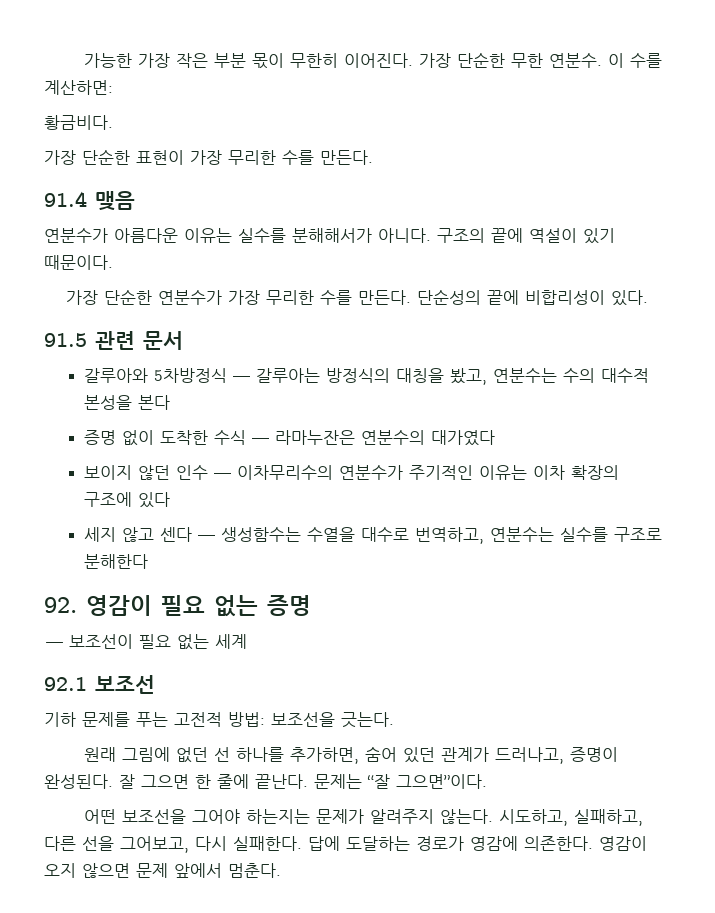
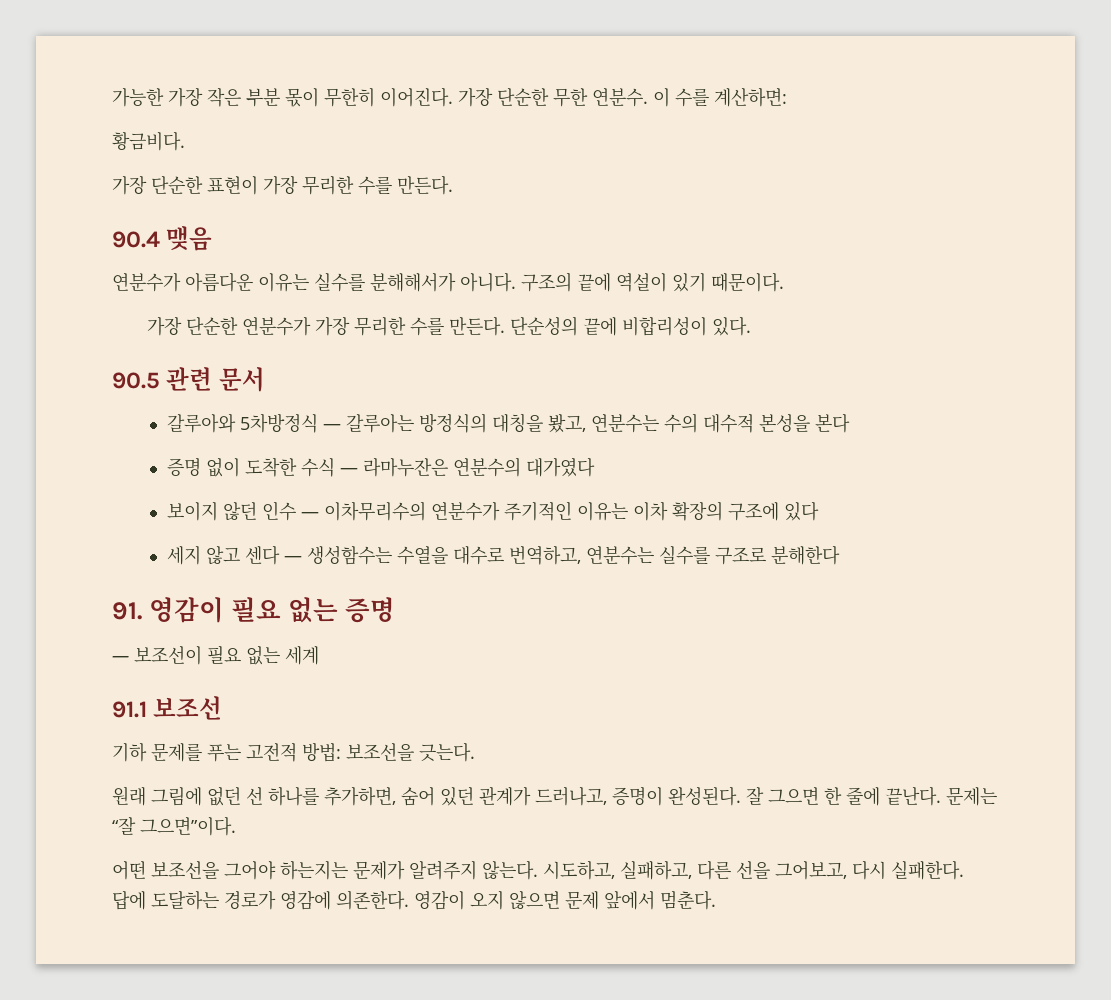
- 91.4 맺음
+ 90.4 맺음
- 91.5 관련 문서
+ 90.5 관련 문서
- 92. 영감이 필요 없는 증명
+ 91. 영감이 필요 없는 증명
- 92.1 보조선
+ 91.1 보조선

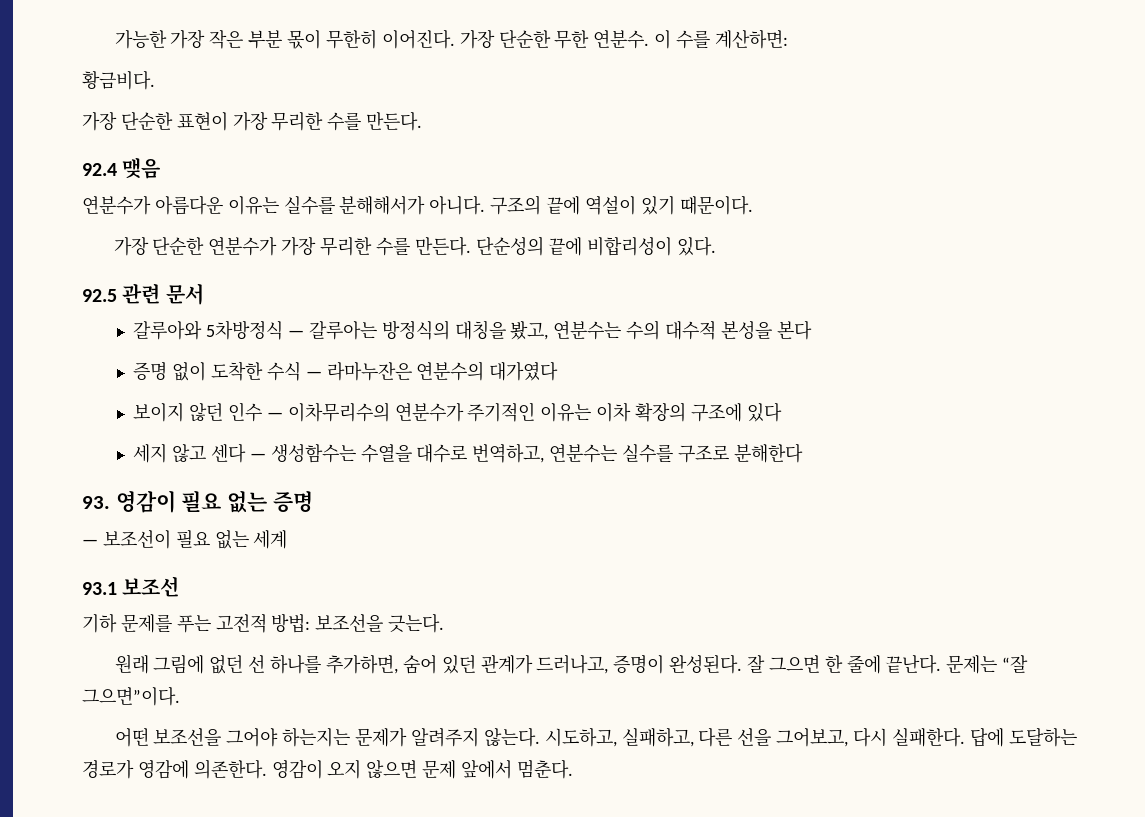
- 90.4 맺음
+ 92.4 맺음
- 90.5 관련 문서
+ 92.5 관련 문서
- 91. 영감이 필요 없는 증명
+ 93. 영감이 필요 없는 증명
- 91.1 보조선
+ 93.1 보조선

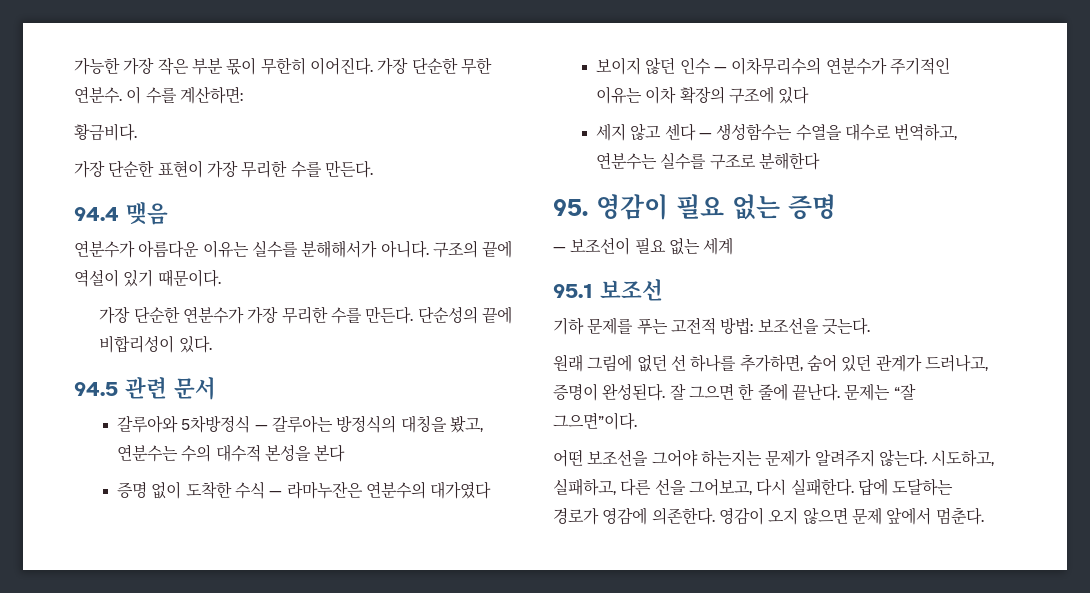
- 92.4 맺음
+ 94.4 맺음
- 92.5 관련 문서
+ 94.5 관련 문서
- 93. 영감이 필요 없는 증명
+ 95. 영감이 필요 없는 증명
- 93.1 보조선
+ 95.1 보조선

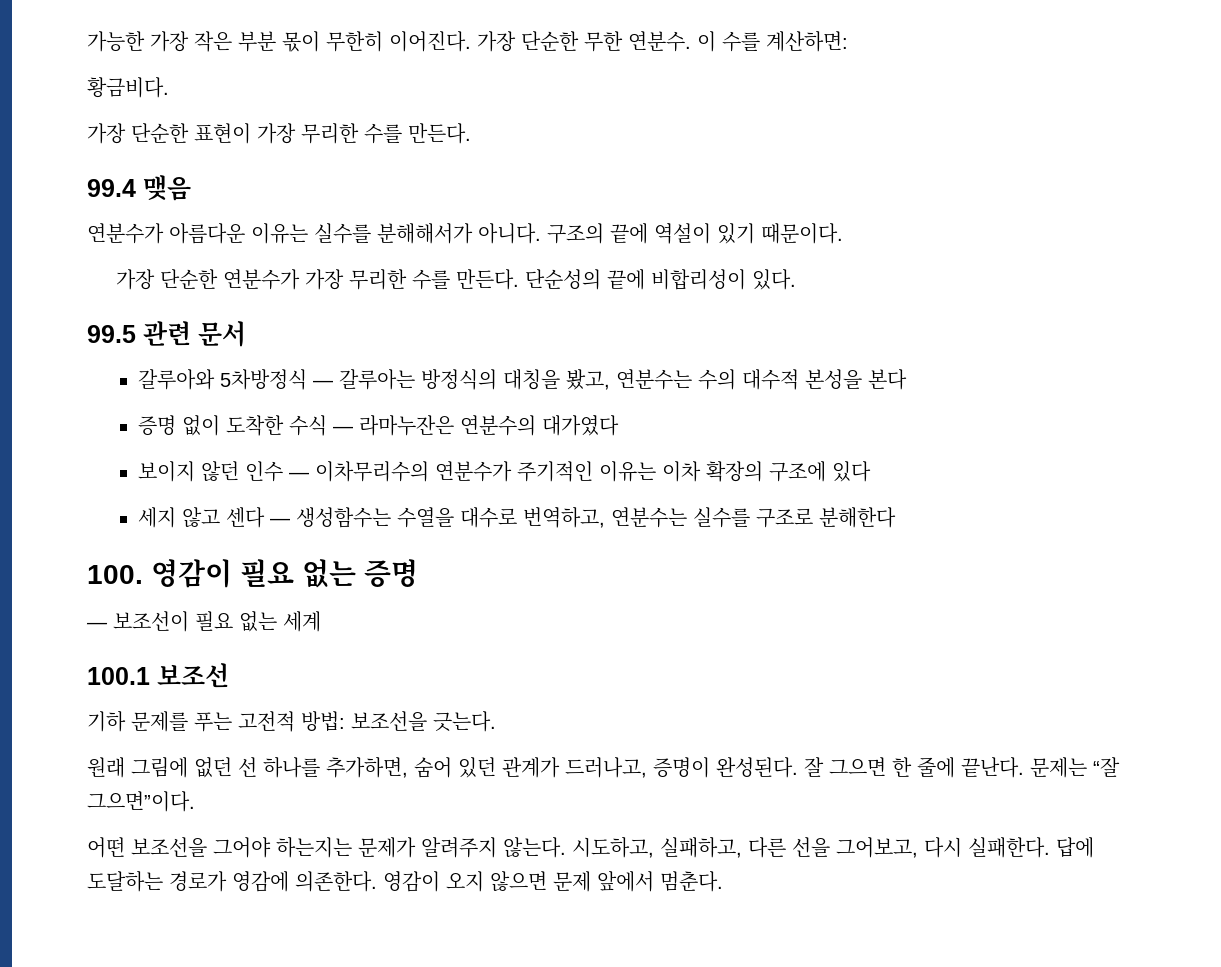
- 94.4 맺음
+ 99.4 맺음
- 94.5 관련 문서
+ 99.5 관련 문서
- 95. 영감이 필요 없는 증명
+ 100. 영감이 필요 없는 증명
- 95.1 보조선
+ 100.1 보조선

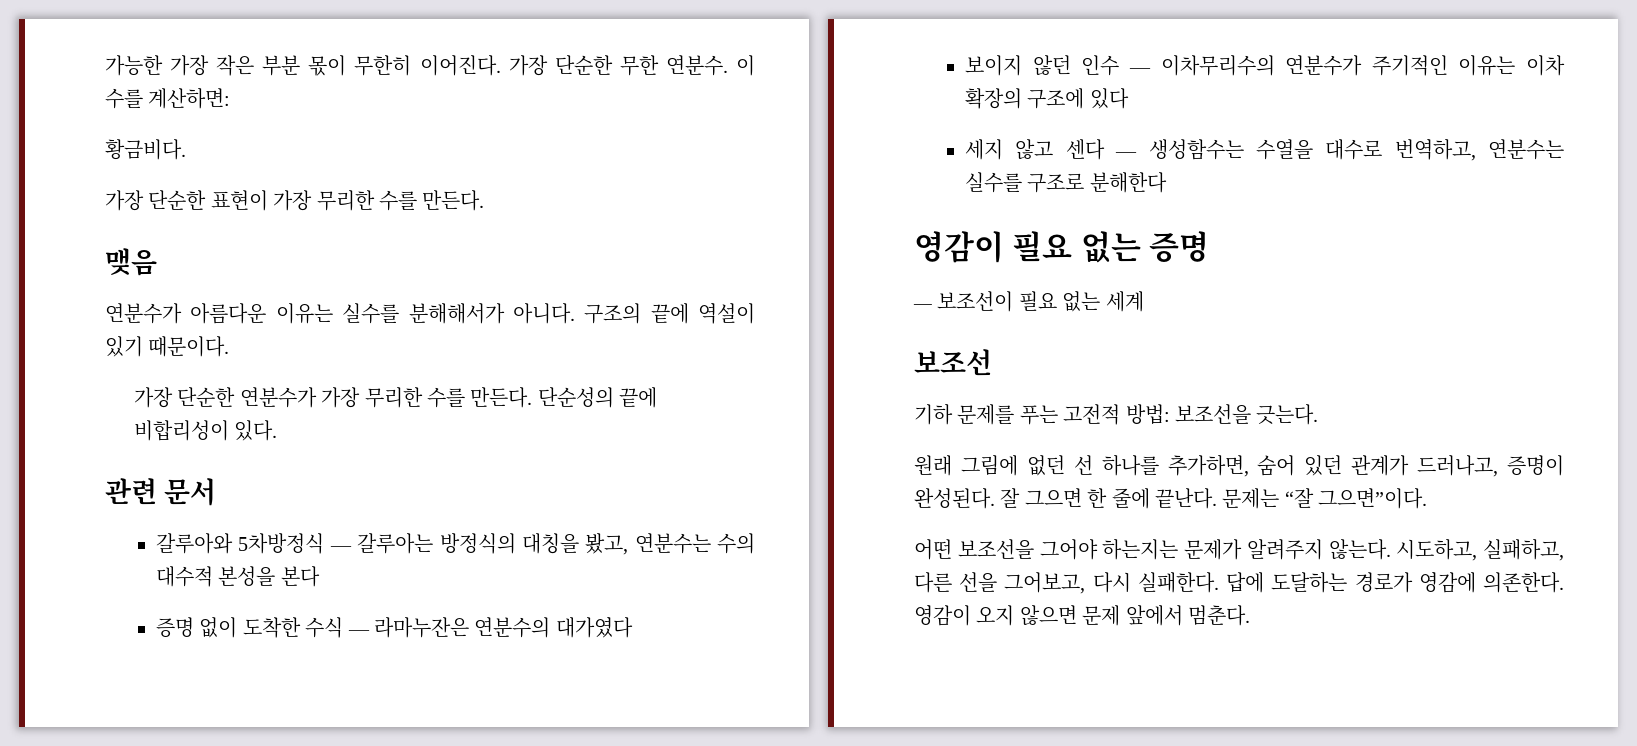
- 99.4 맺음
+ 맺음
- 99.5 관련 문서
+ 관련 문서
- 100. 영감이 필요 없는 증명
+ 영감이 필요 없는 증명
- 100.1 보조선
+ 보조선

